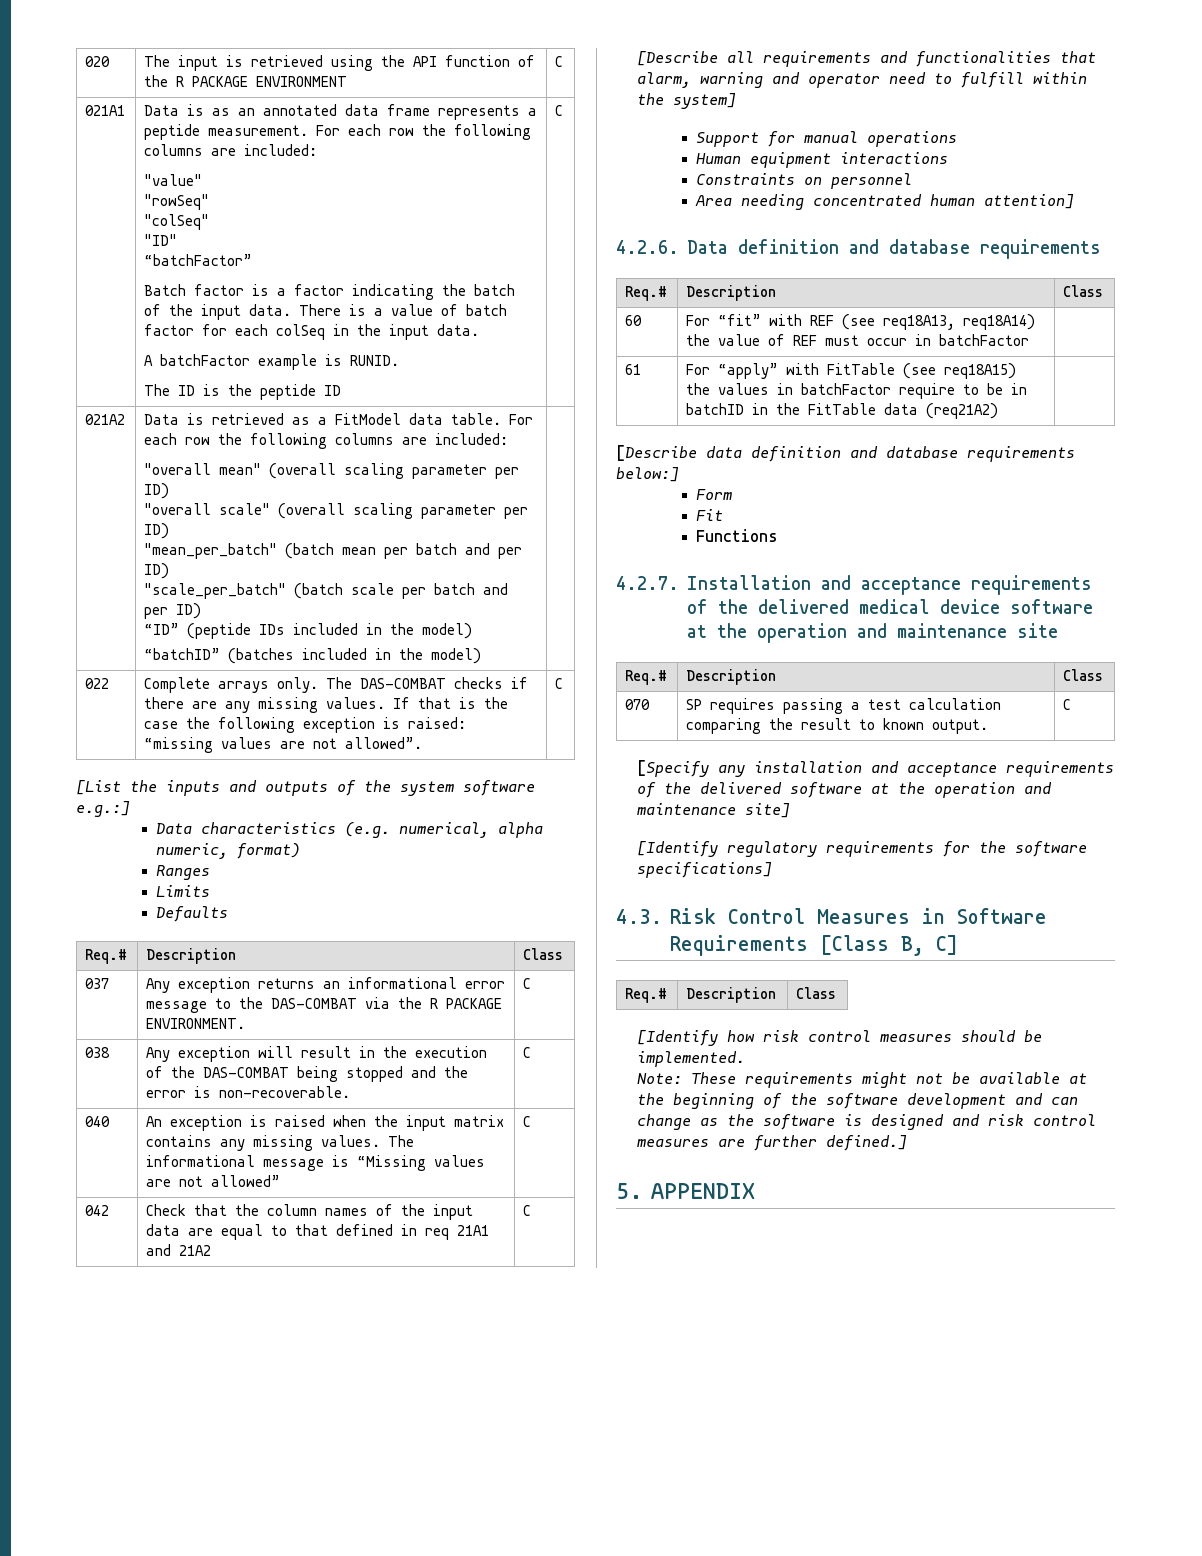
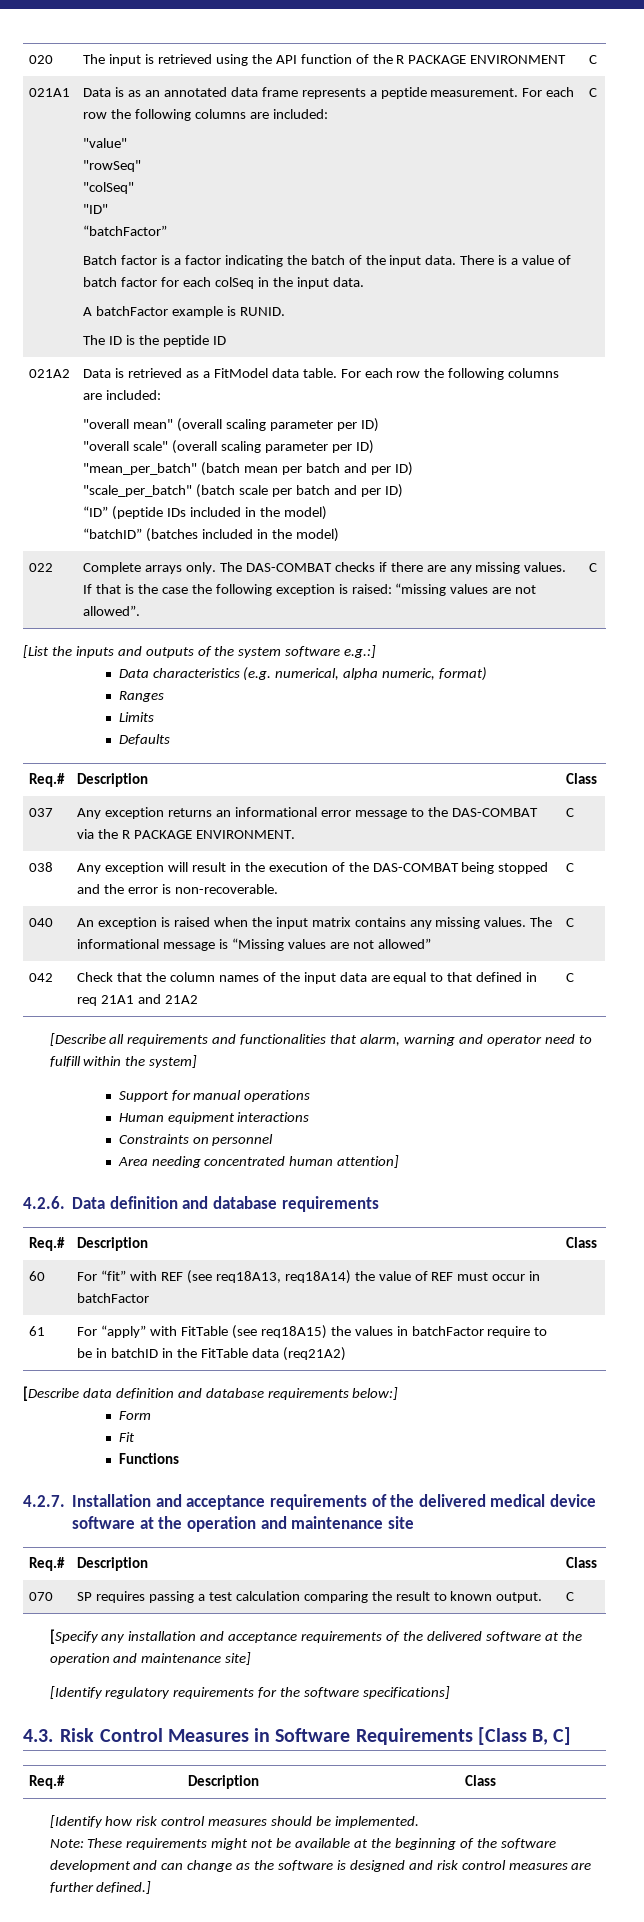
- 5. APPENDIX

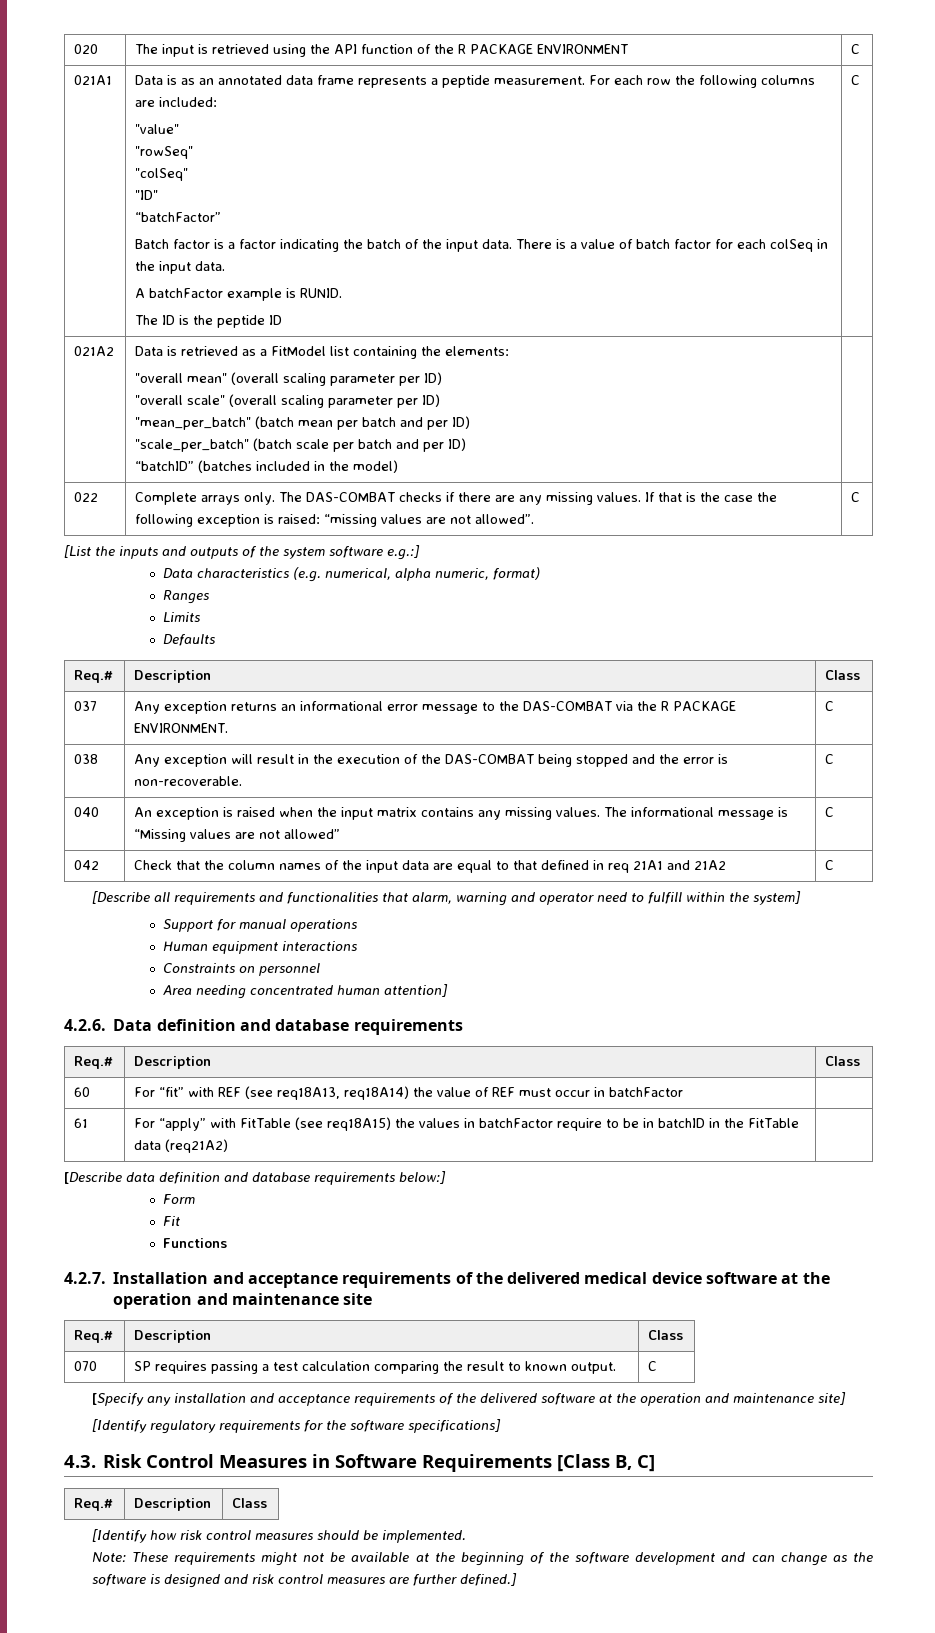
- Data is retrieved as a FitModel data table. For each row the following columns are included:
+ Data is retrieved as a FitModel list containing the elements:
- “ID” (peptide IDs included in the model)

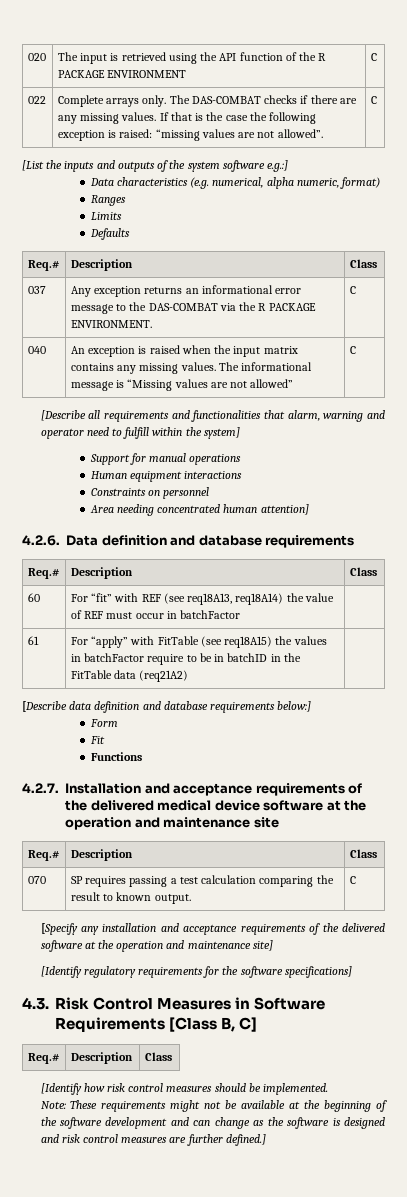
- 021A1 | Data is as an annotated data frame represents a peptide measurement. For each row the following columns are included:
- "value"
- "rowSeq"
- "colSeq"
- "ID"
- “batchFactor”
- Batch factor is a factor indicating the batch of the input data. There is a value of batch factor for each colSeq in the input data.
- A batchFactor example is RUNID.
- The ID is the peptide ID | C
- 021A2 | Data is retrieved as a FitModel list containing the elements:
- "overall mean" (overall scaling parameter per ID)
- "overall scale" (overall scaling parameter per ID)
- "mean_per_batch" (batch mean per batch and per ID)
- "scale_per_batch" (batch scale per batch and per ID)
- “batchID” (batches included in the model)
- 038 | Any exception will result in the execution of the DAS-COMBAT being stopped and the error is non-recoverable. | C
- 042 | Check that the column names of the input data are equal to that defined in req 21A1 and 21A2 | C

